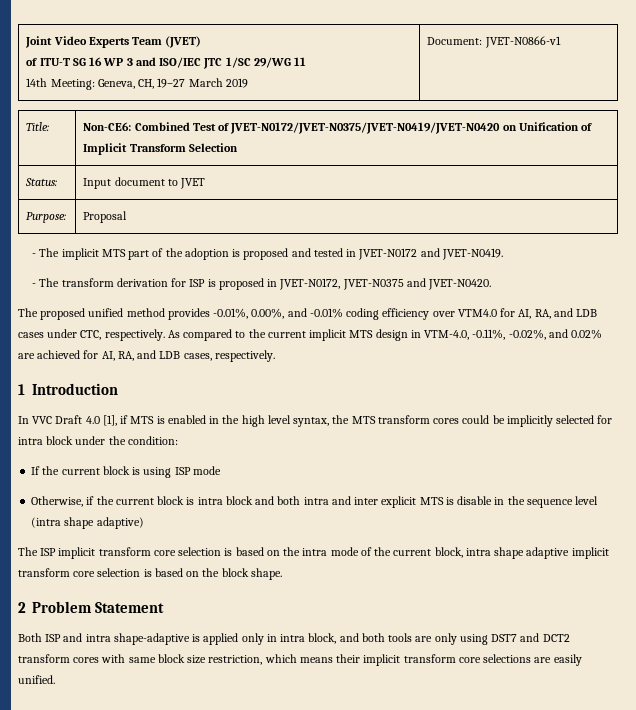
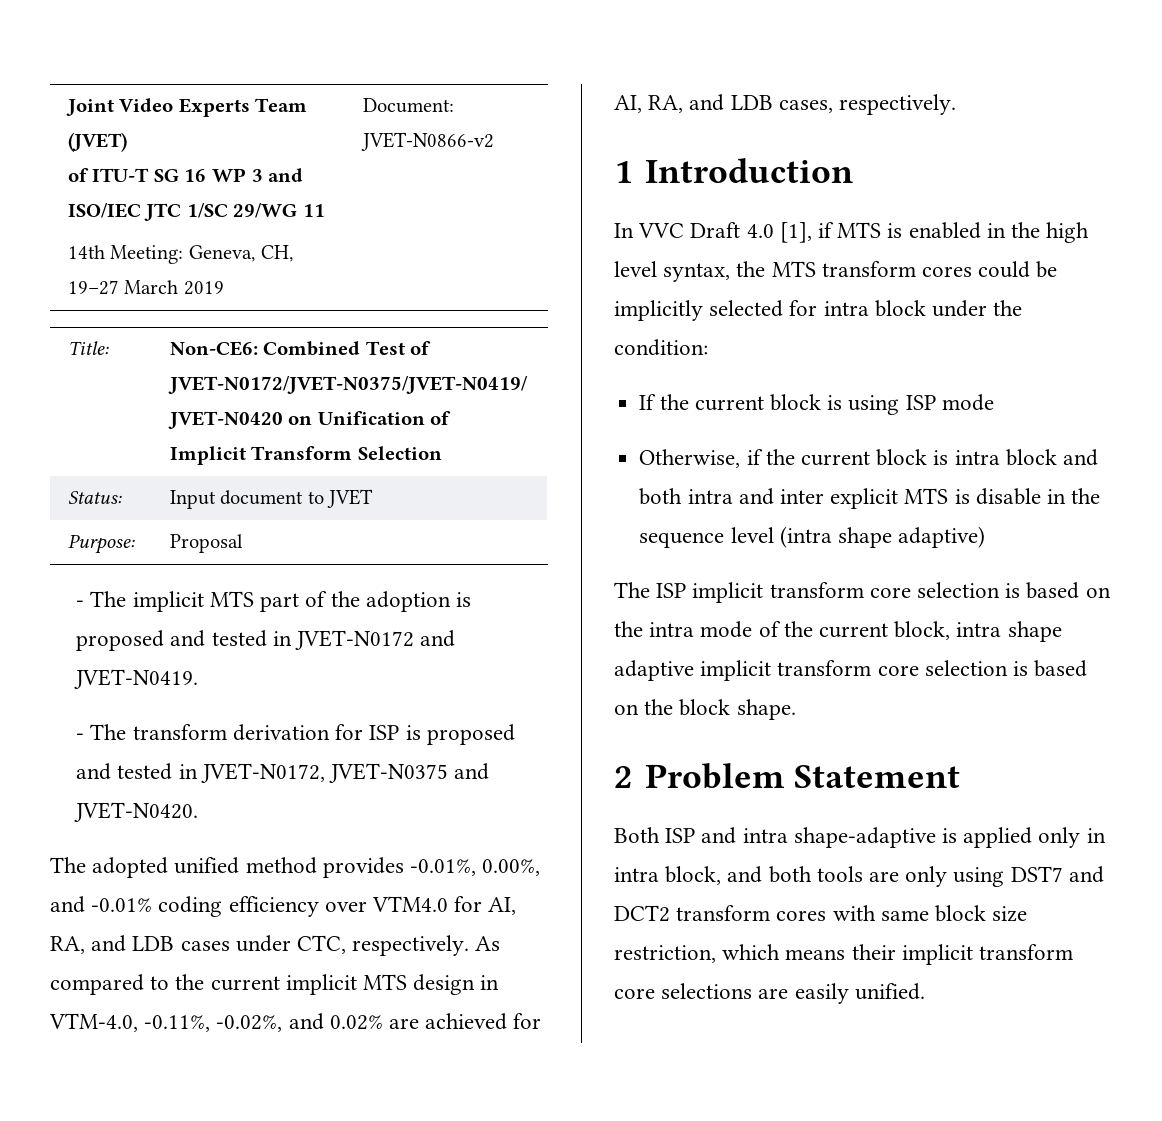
  Joint Video Experts Team (JVET)
  of ITU-T SG 16 WP 3 and ISO/IEC JTC 1/SC 29/WG 11
- 14th Meeting: Geneva, CH, 19–27 March 2019 | Document: JVET-N0866-v1
+ 14th Meeting: Geneva, CH, 19–27 March 2019 | Document: JVET-N0866-v2
- - The transform derivation for ISP is proposed in JVET-N0172, JVET-N0375 and JVET-N0420.
+ - The transform derivation for ISP is proposed and tested in JVET-N0172, JVET-N0375 and JVET-N0420.
- The proposed unified method provides -0.01%, 0.00%, and -0.01% coding efficiency over VTM4.0 for AI, RA, and LDB cases under CTC, respectively.
+ The adopted unified method provides -0.01%, 0.00%, and -0.01% coding efficiency over VTM4.0 for AI, RA, and LDB cases under CTC, respectively.

